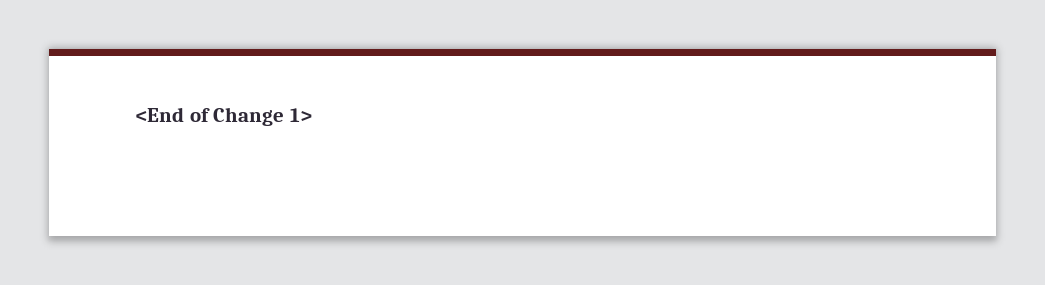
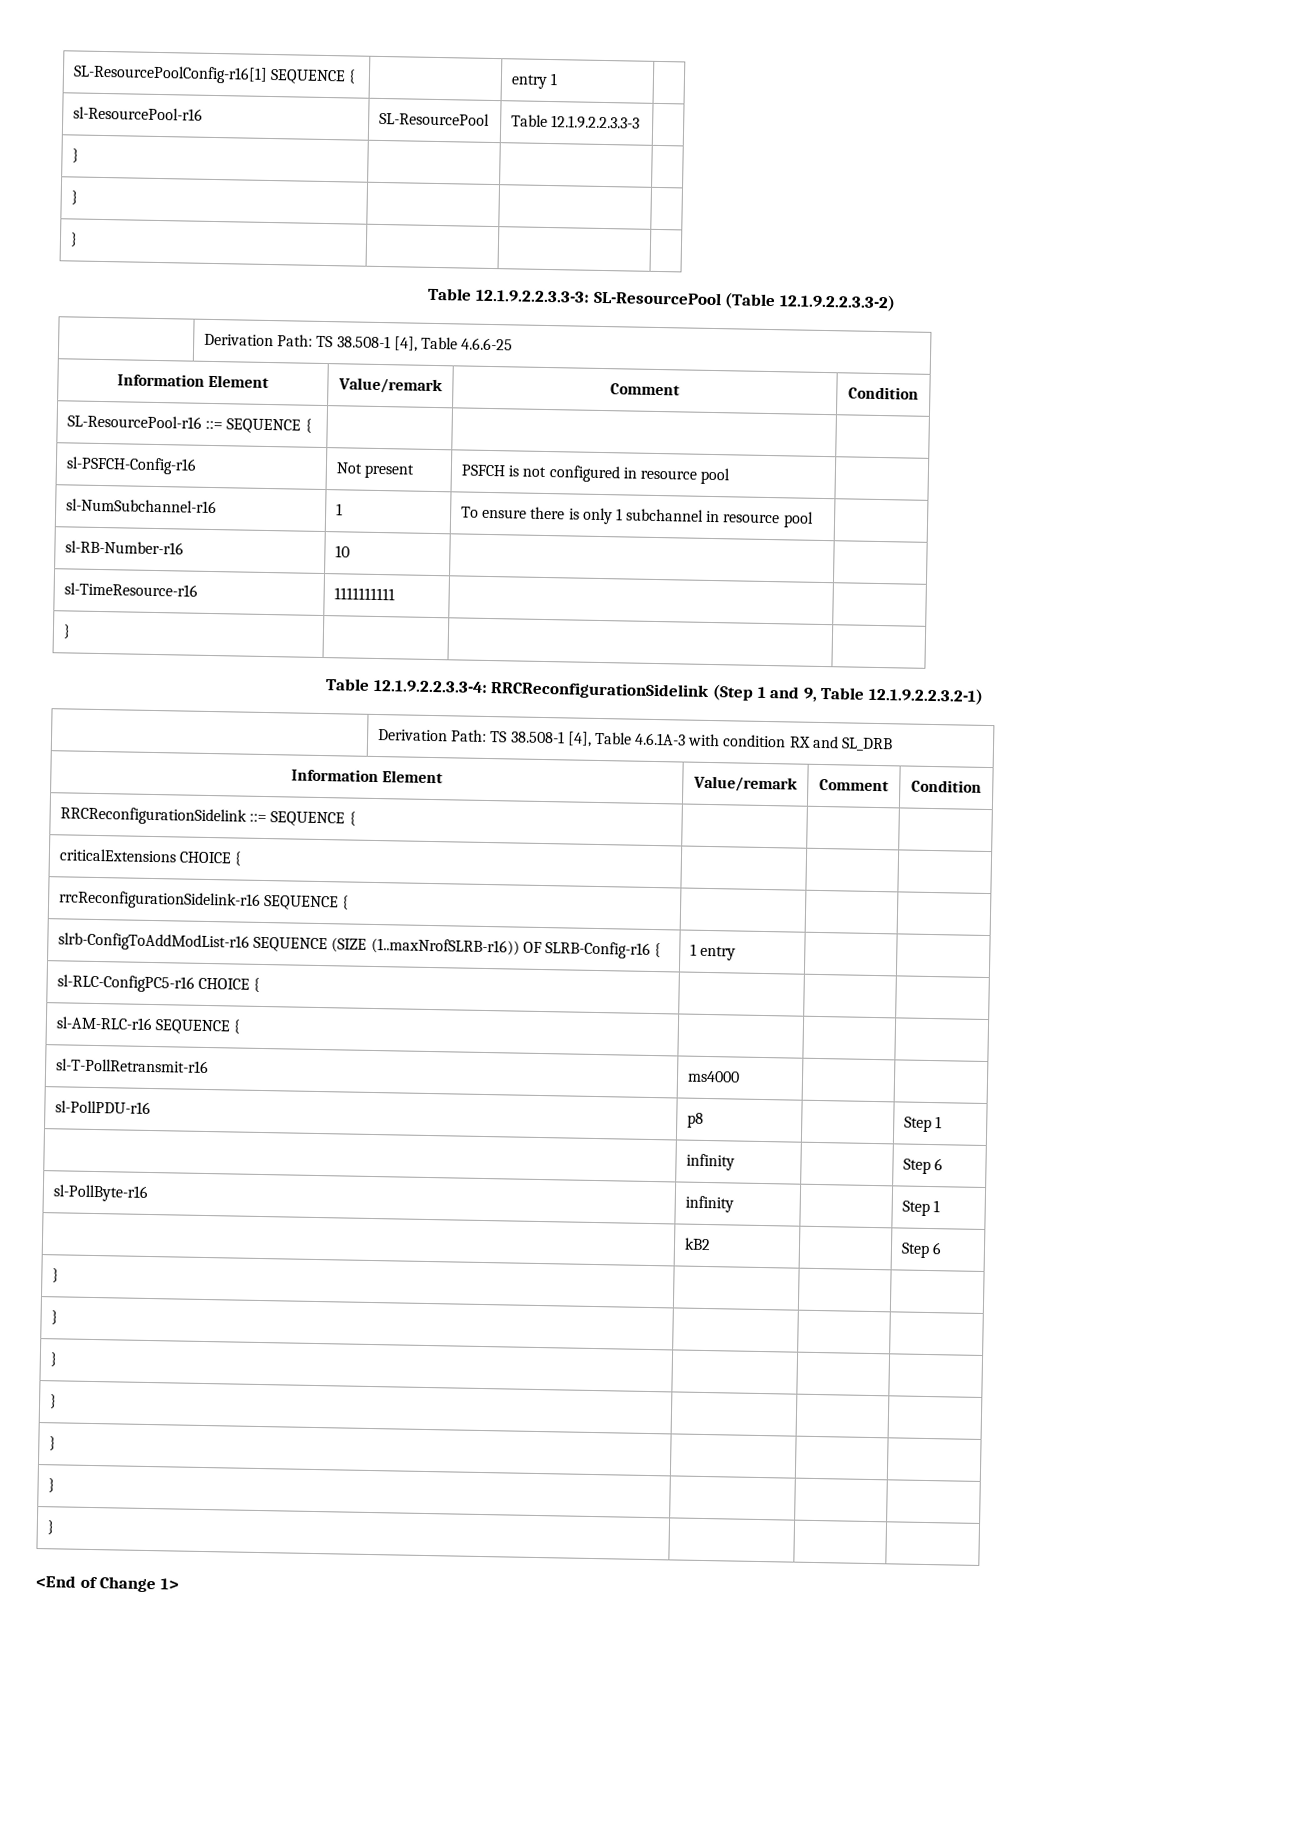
+ SL-ResourcePoolConfig-r16[1] SEQUENCE { | | entry 1 |
+ sl-ResourcePool-r16 | SL-ResourcePool | Table 12.1.9.2.2.3.3-3 |
+ } | | |
+ } | | |
+ } | | |
+ Table 12.1.9.2.2.3.3-3: SL-ResourcePool (Table 12.1.9.2.2.3.3-2)
+ | Derivation Path: TS 38.508-1 [4], Table 4.6.6-25
+ Information Element | Value/remark | Comment | Condition
+ SL-ResourcePool-r16 ::= SEQUENCE { | | |
+ sl-PSFCH-Config-r16 | Not present | PSFCH is not configured in resource pool |
+ sl-NumSubchannel-r16 | 1 | To ensure there is only 1 subchannel in resource pool |
+ sl-RB-Number-r16 | 10 | |
+ sl-TimeResource-r16 | 1111111111 | |
+ } | | |
+ Table 12.1.9.2.2.3.3-4: RRCReconfigurationSidelink (Step 1 and 9, Table 12.1.9.2.2.3.2-1)
+ | Derivation Path: TS 38.508-1 [4], Table 4.6.1A-3 with condition RX and SL_DRB
+ Information Element | Value/remark | Comment | Condition
+ RRCReconfigurationSidelink ::= SEQUENCE { | | |
+ criticalExtensions CHOICE { | | |
+ rrcReconfigurationSidelink-r16 SEQUENCE { | | |
+ slrb-ConfigToAddModList-r16 SEQUENCE (SIZE (1..maxNrofSLRB-r16)) OF SLRB-Config-r16 { | 1 entry | |
+ sl-RLC-ConfigPC5-r16 CHOICE { | | |
+ sl-AM-RLC-r16 SEQUENCE { | | |
+ sl-T-PollRetransmit-r16 | ms4000 | |
+ sl-PollPDU-r16 | p8 | | Step 1
+ | infinity | | Step 6
+ sl-PollByte-r16 | infinity | | Step 1
+ | kB2 | | Step 6
+ } | | |
+ } | | |
+ } | | |
+ } | | |
+ } | | |
+ } | | |
+ } | | |

